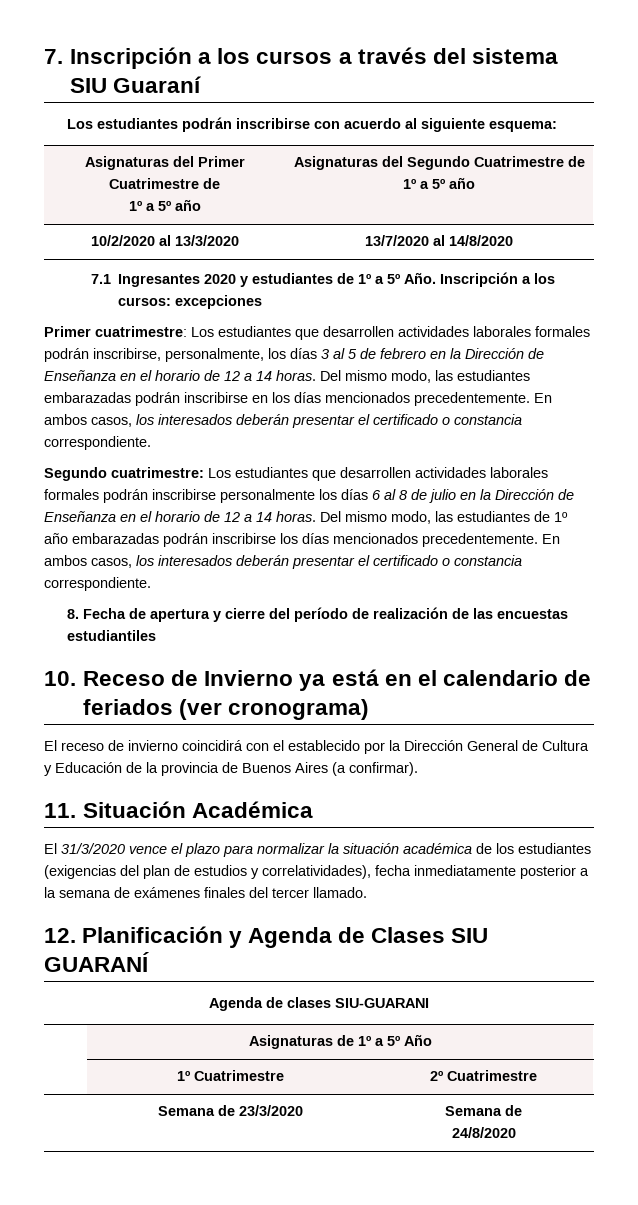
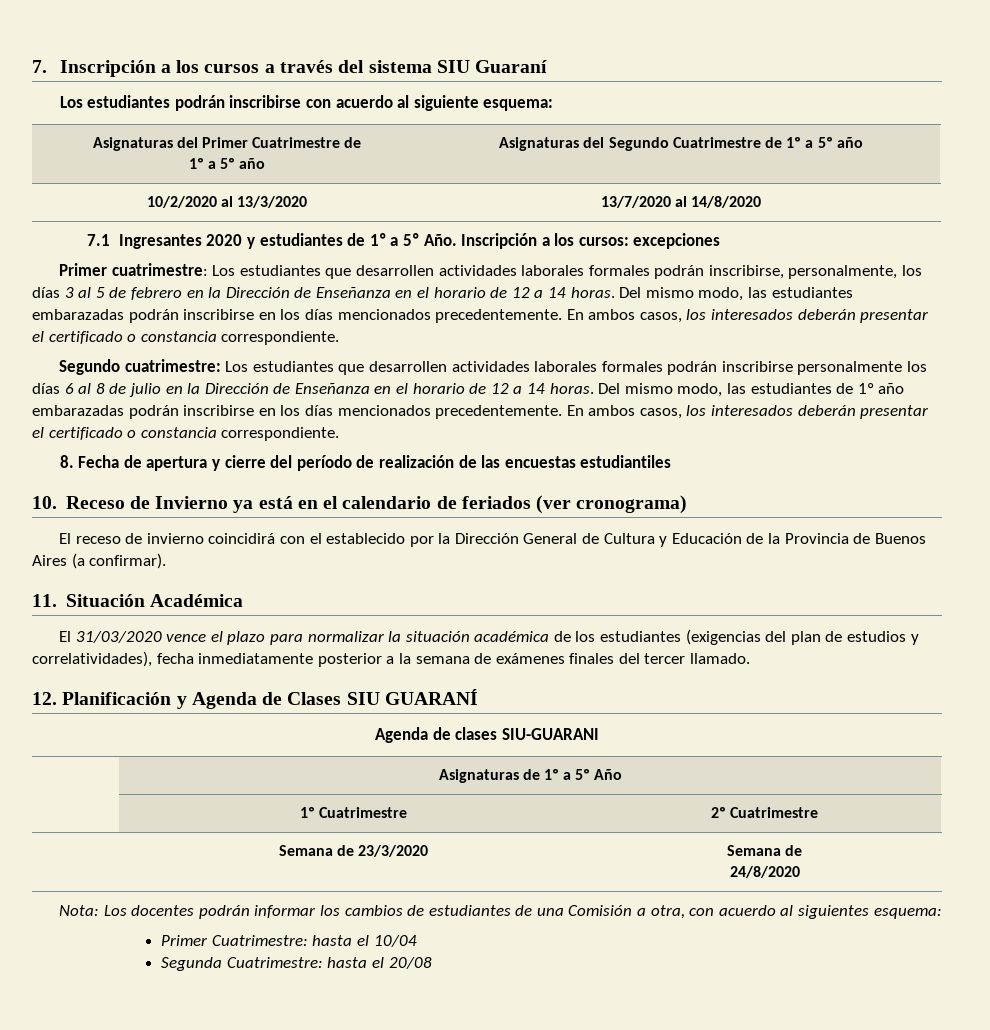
- Del mismo modo, las estudiantes de 1º año embarazadas podrán inscribirse los días mencionados precedentemente.
+ Del mismo modo, las estudiantes de 1º año embarazadas podrán inscribirse en los días mencionados precedentemente.
- El receso de invierno coincidirá con el establecido por la Dirección General de Cultura y Educación de la provincia de Buenos Aires (a confirmar).
+ El receso de invierno coincidirá con el establecido por la Dirección General de Cultura y Educación de la Provincia de Buenos Aires (a confirmar).
- El 31/3/2020 vence el plazo para normalizar la situación académica de los estudiantes (exigencias del plan de estudios y correlatividades), fecha inmediatamente posterior a la semana de exámenes finales del tercer llamado.
+ El 31/03/2020 vence el plazo para normalizar la situación académica de los estudiantes (exigencias del plan de estudios y correlatividades), fecha inmediatamente posterior a la semana de exámenes finales del tercer llamado.
+ Nota: Los docentes podrán informar los cambios de estudiantes de una Comisión a otra, con acuerdo al siguientes esquema:
+ Primer Cuatrimestre: hasta el 10/04
+ Segunda Cuatrimestre: hasta el 20/08

